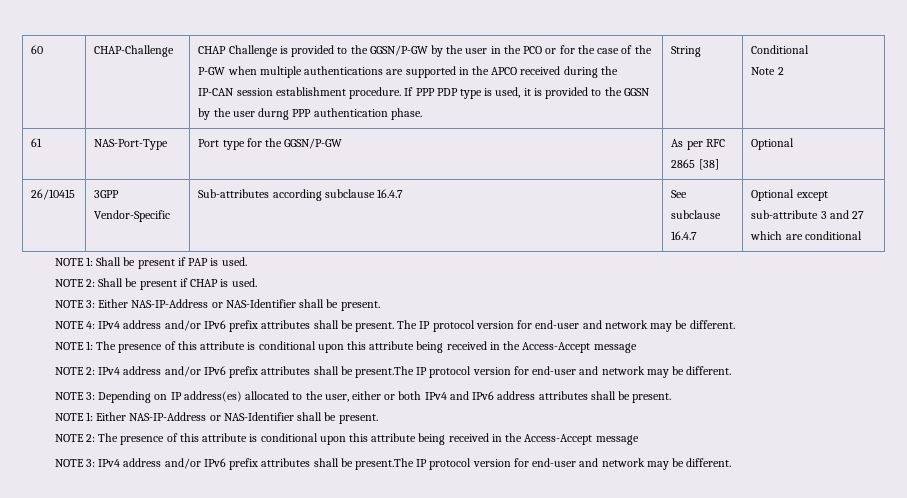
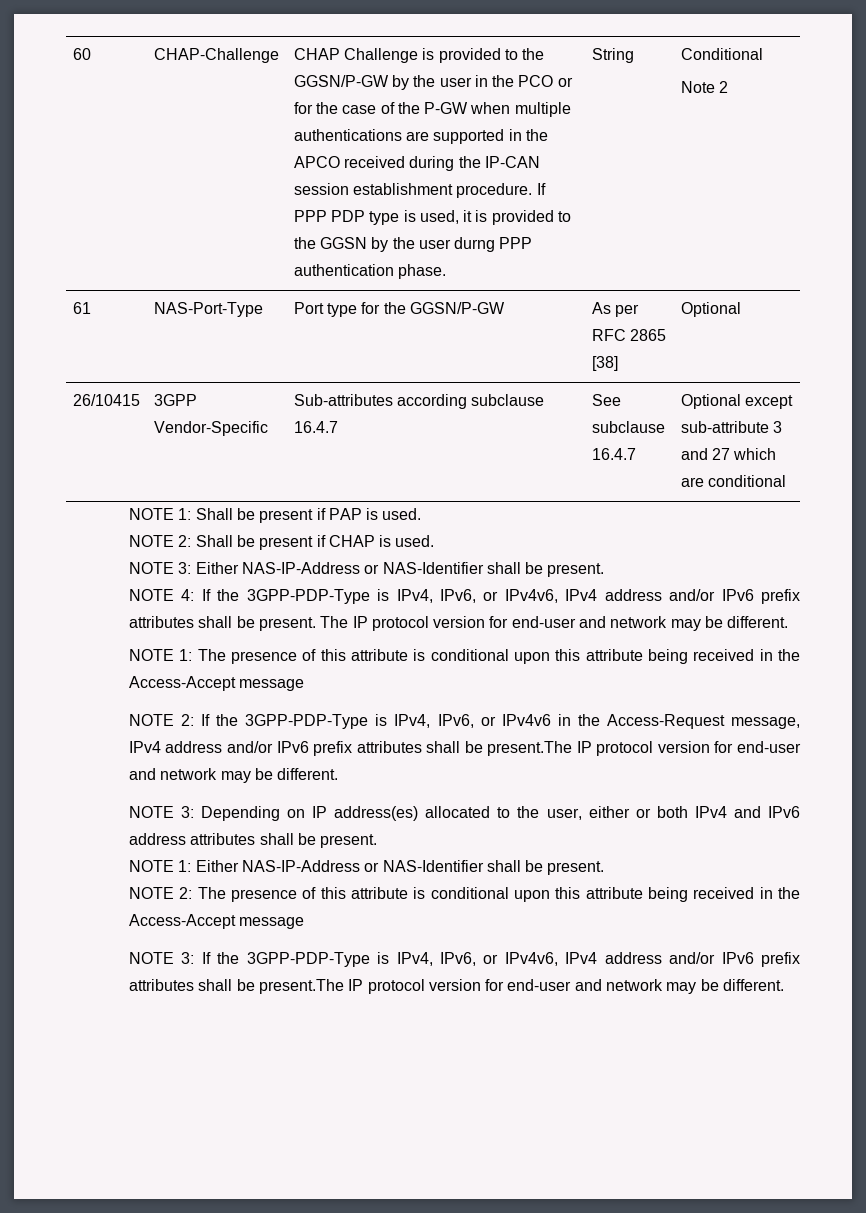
- NOTE 4: IPv4 address and/or IPv6 prefix attributes shall be present.
+ NOTE 4: If the 3GPP-PDP-Type is IPv4, IPv6, or IPv4v6, IPv4 address and/or IPv6 prefix attributes shall be present.
- NOTE 2: IPv4 address and/or IPv6 prefix attributes shall be present.The IP protocol version for end-user and network may be different.
+ NOTE 2: If the 3GPP-PDP-Type is IPv4, IPv6, or IPv4v6 in the Access-Request message, IPv4 address and/or IPv6 prefix attributes shall be present.The IP protocol version for end-user and network may be different.
- NOTE 3: IPv4 address and/or IPv6 prefix attributes shall be present.The IP protocol version for end-user and network may be different.
+ NOTE 3: If the 3GPP-PDP-Type is IPv4, IPv6, or IPv4v6, IPv4 address and/or IPv6 prefix attributes shall be present.The IP protocol version for end-user and network may be different.

